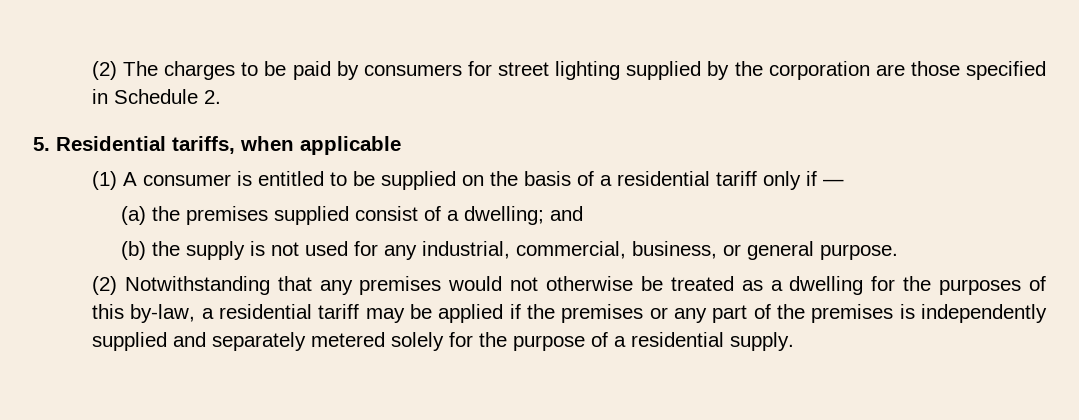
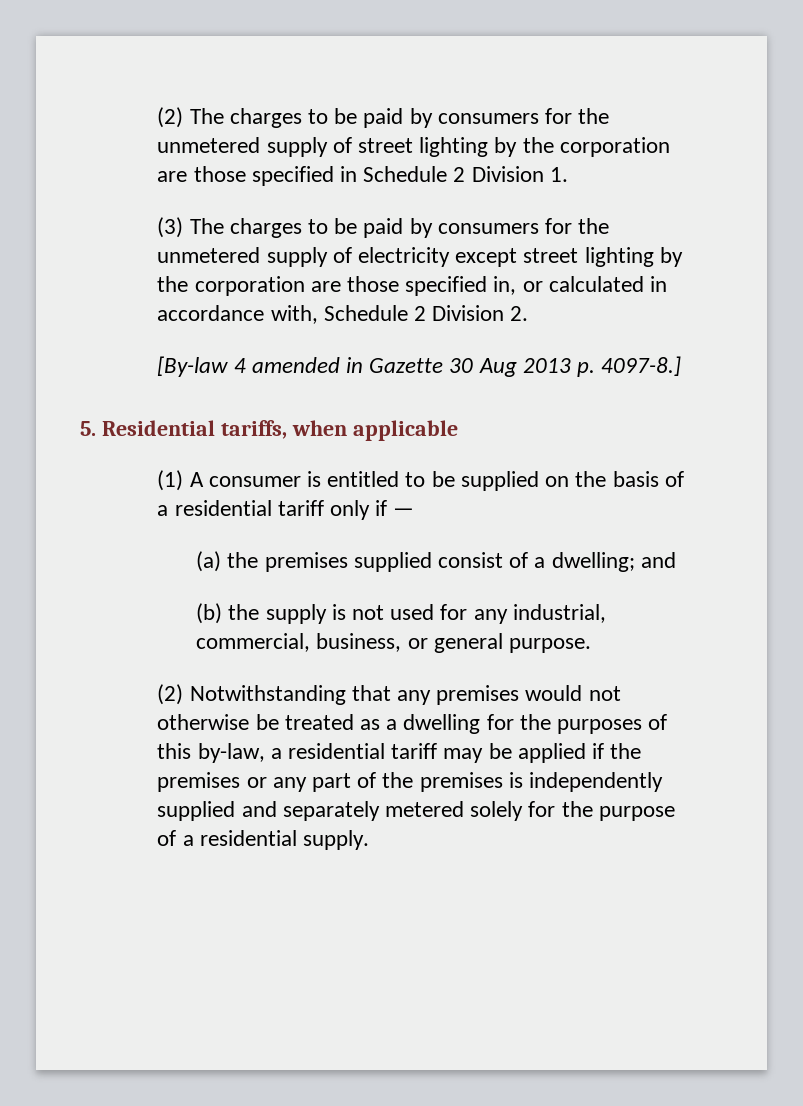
- (2) The charges to be paid by consumers for street lighting supplied by the corporation are those specified in Schedule 2.
+ (2) The charges to be paid by consumers for the unmetered supply of street lighting by the corporation are those specified in Schedule 2 Division 1.
+ (3) The charges to be paid by consumers for the unmetered supply of electricity except street lighting by the corporation are those specified in, or calculated in accordance with, Schedule 2 Division 2.
+ [By-law 4 amended in Gazette 30 Aug 2013 p. 4097-8.]

